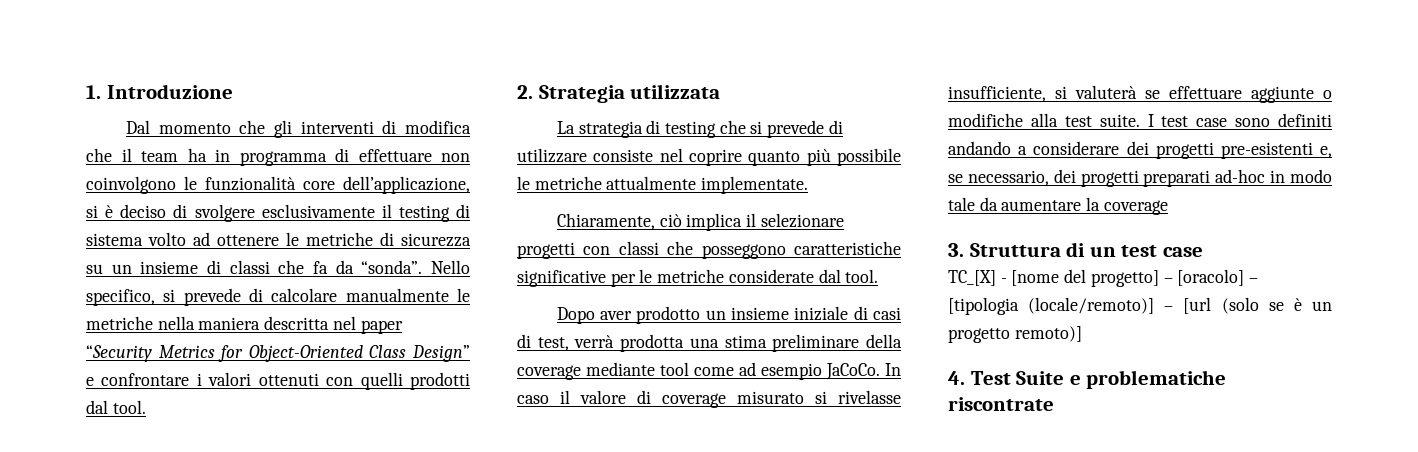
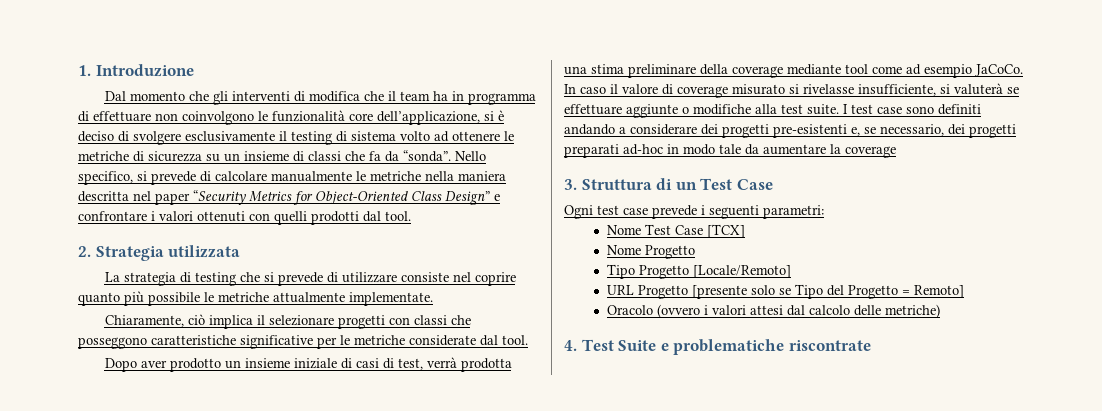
- 3. Struttura di un test case
- TC_[X] - [nome del progetto] – [oracolo] – [tipologia (locale/remoto)] – [url (solo se è un progetto remoto)]
+ 3. Struttura di un Test Case
+ Ogni test case prevede i seguenti parametri:
+ Nome Test Case [TCX]
+ Nome Progetto
+ Tipo Progetto [Locale/Remoto]
+ URL Progetto [presente solo se Tipo del Progetto = Remoto]
+ Oracolo (ovvero i valori attesi dal calcolo delle metriche)

